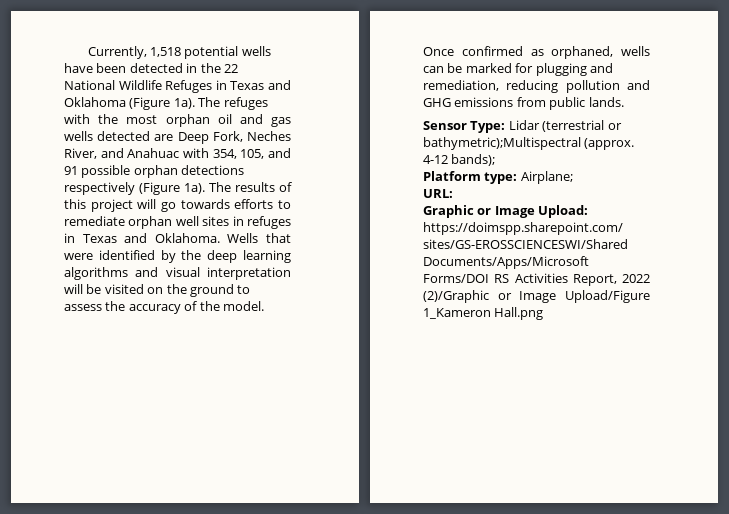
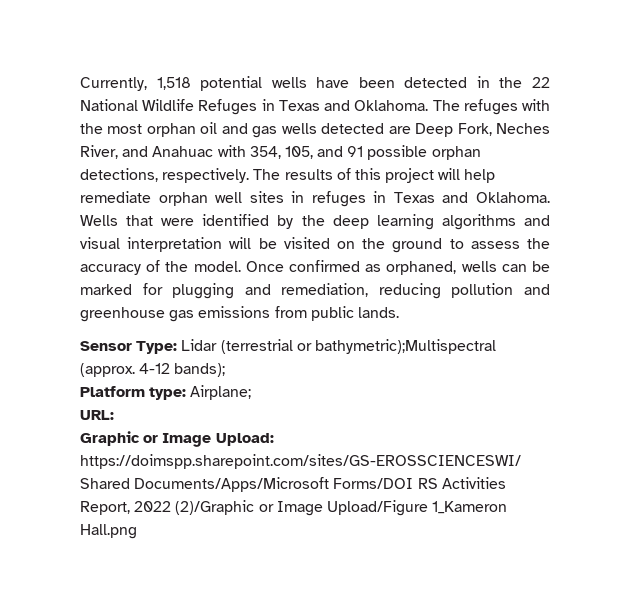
- Currently, 1,518 potential wells have been detected in the 22 National Wildlife Refuges in Texas and Oklahoma (Figure 1a).
+ Currently, 1,518 potential wells have been detected in the 22 National Wildlife Refuges in Texas and Oklahoma.
- The refuges with the most orphan oil and gas wells detected are Deep Fork, Neches River, and Anahuac with 354, 105, and 91 possible orphan detections respectively (Figure 1a).
+ The refuges with the most orphan oil and gas wells detected are Deep Fork, Neches River, and Anahuac with 354, 105, and 91 possible orphan detections, respectively.
- The results of this project will go towards efforts to remediate orphan well sites in refuges in Texas and Oklahoma.
+ The results of this project will help remediate orphan well sites in refuges in Texas and Oklahoma.
- Once confirmed as orphaned, wells can be marked for plugging and remediation, reducing pollution and GHG emissions from public lands.
+ Once confirmed as orphaned, wells can be marked for plugging and remediation, reducing pollution and greenhouse gas emissions from public lands.

